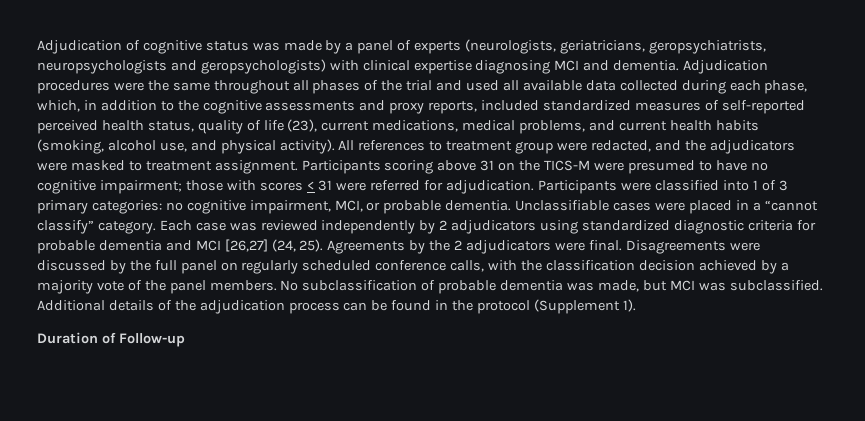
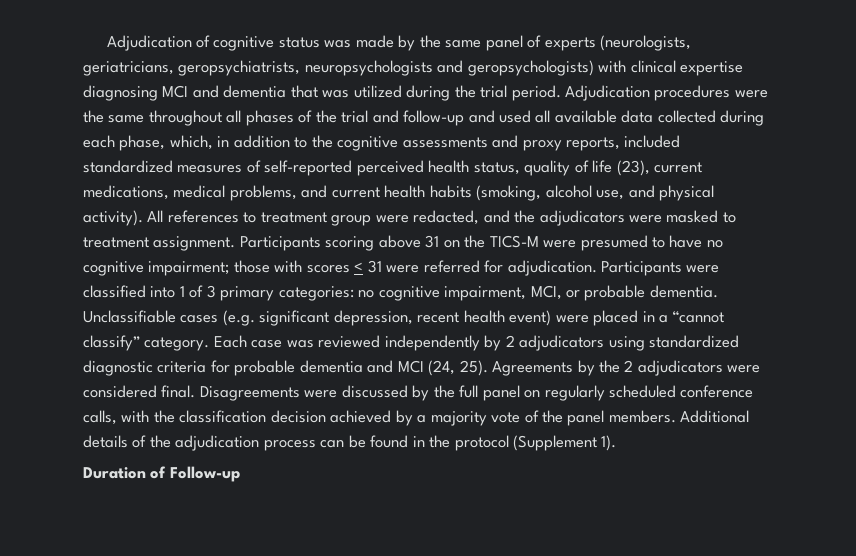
- Adjudication of cognitive status was made by a panel of experts (neurologists, geriatricians, geropsychiatrists, neuropsychologists and geropsychologists) with clinical expertise diagnosing MCI and dementia.
+ Adjudication of cognitive status was made by the same panel of experts (neurologists, geriatricians, geropsychiatrists, neuropsychologists and geropsychologists) with clinical expertise diagnosing MCI and dementia that was utilized during the trial period.
- Adjudication procedures were the same throughout all phases of the trial and used all available data collected during each phase, which, in addition to the cognitive assessments and proxy reports, included standardized measures of self-reported perceived health status, quality of life (23), current medications, medical problems, and current health habits (smoking, alcohol use, and physical activity).
+ Adjudication procedures were the same throughout all phases of the trial and follow-up and used all available data collected during each phase, which, in addition to the cognitive assessments and proxy reports, included standardized measures of self-reported perceived health status, quality of life (23), current medications, medical problems, and current health habits (smoking, alcohol use, and physical activity).
- Unclassifiable cases were placed in a “cannot classify” category.
+ Unclassifiable cases (e.g. significant depression, recent health event) were placed in a “cannot classify” category.
- Each case was reviewed independently by 2 adjudicators using standardized diagnostic criteria for probable dementia and MCI [26,27] (24, 25).
+ Each case was reviewed independently by 2 adjudicators using standardized diagnostic criteria for probable dementia and MCI (24, 25).
- Agreements by the 2 adjudicators were final.
+ Agreements by the 2 adjudicators were considered final.
- No subclassification of probable dementia was made, but MCI was subclassified.

